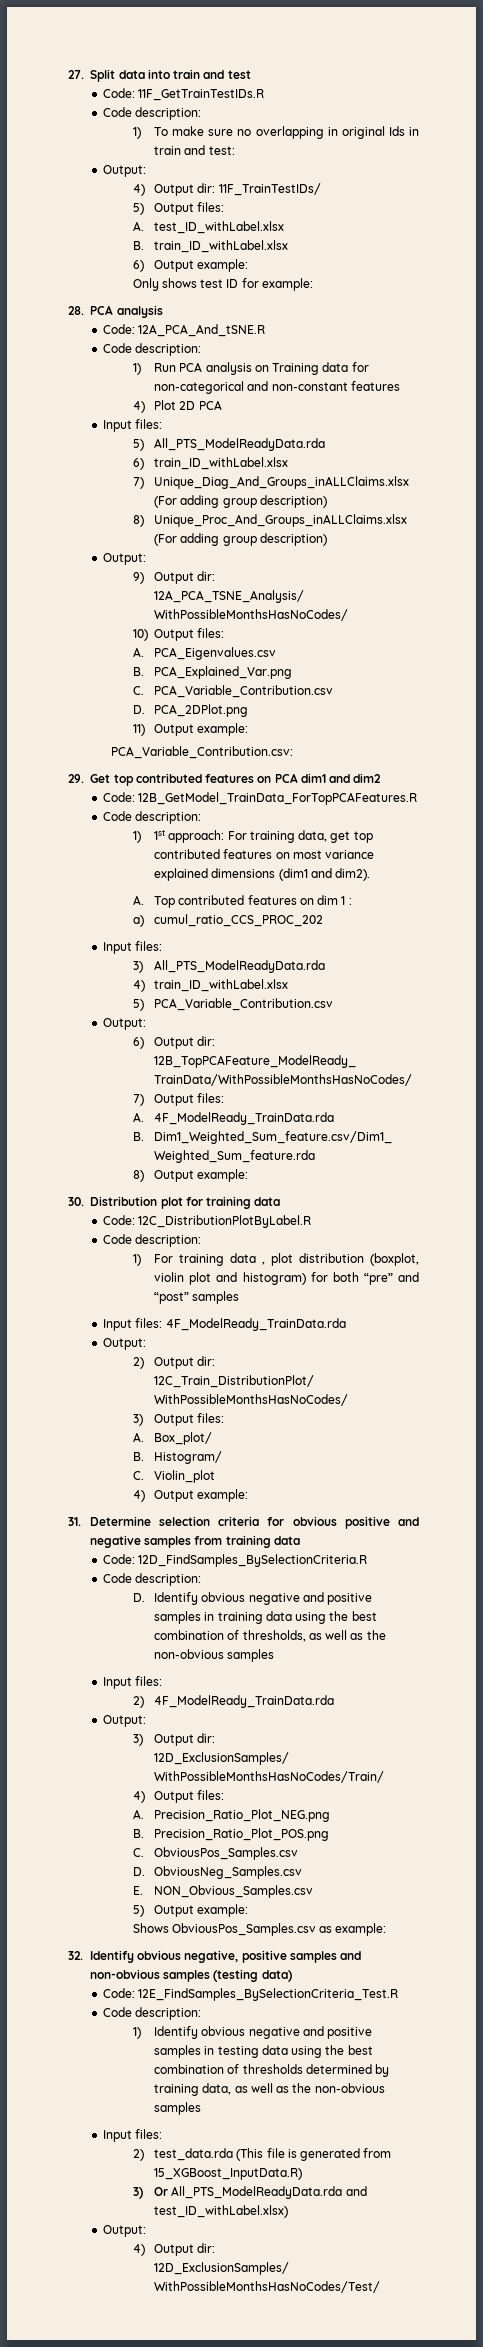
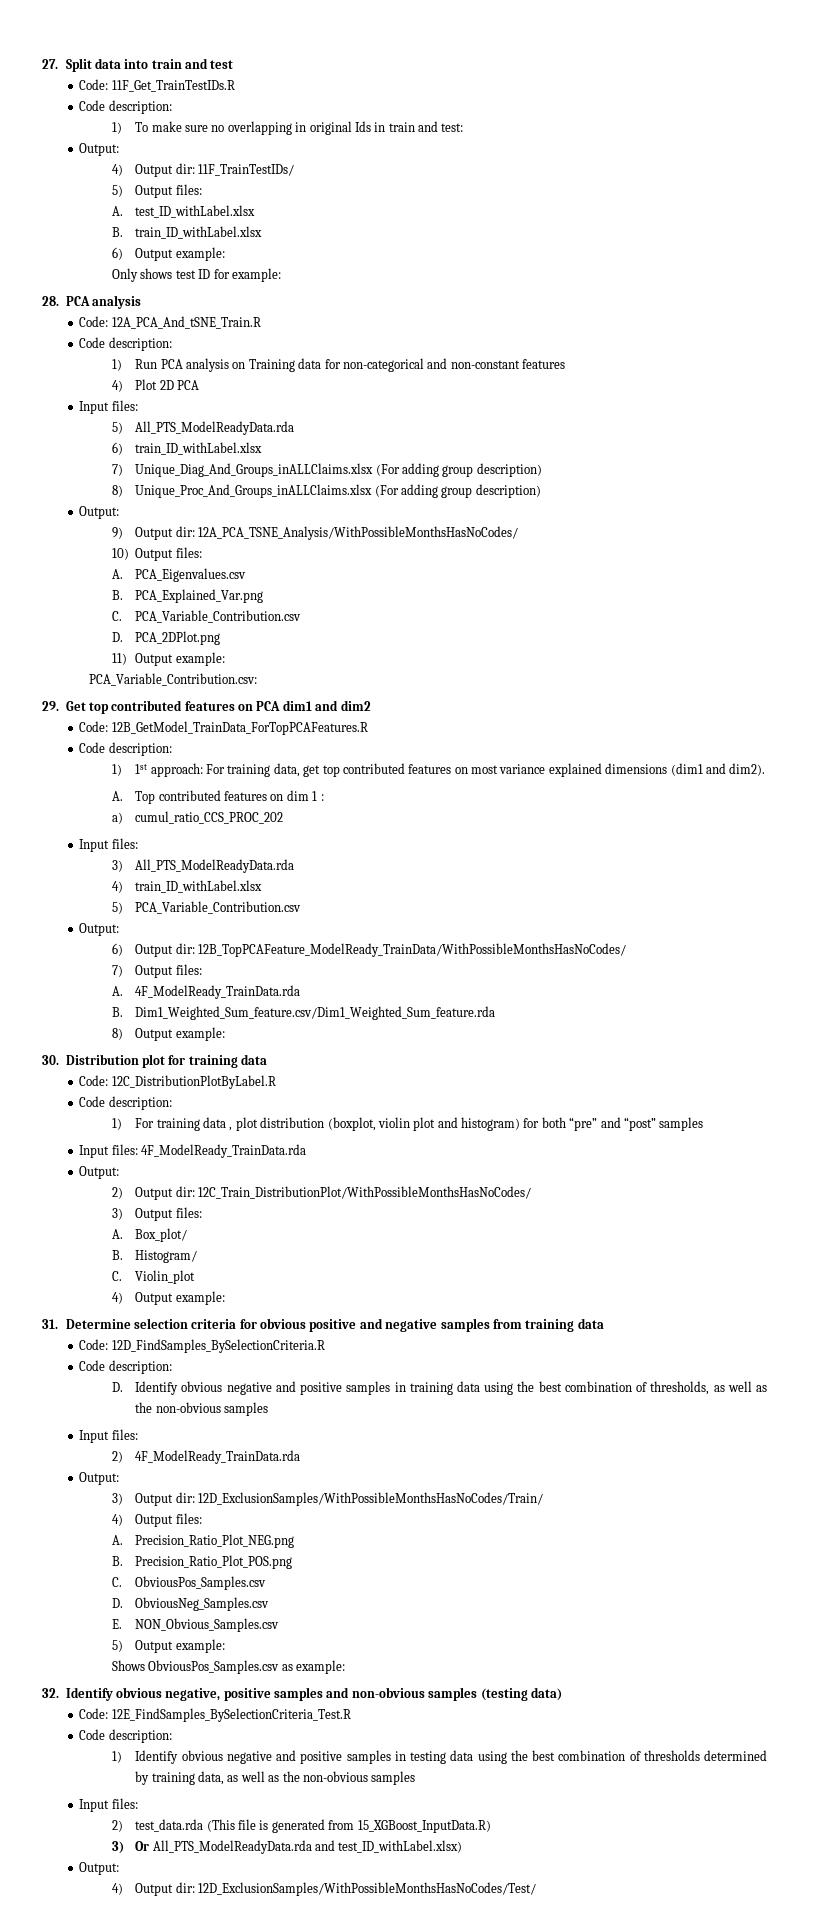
- Code: 11F_GetTrainTestIDs.R
+ Code: 11F_Get_TrainTestIDs.R
- Code: 12A_PCA_And_tSNE.R
+ Code: 12A_PCA_And_tSNE_Train.R

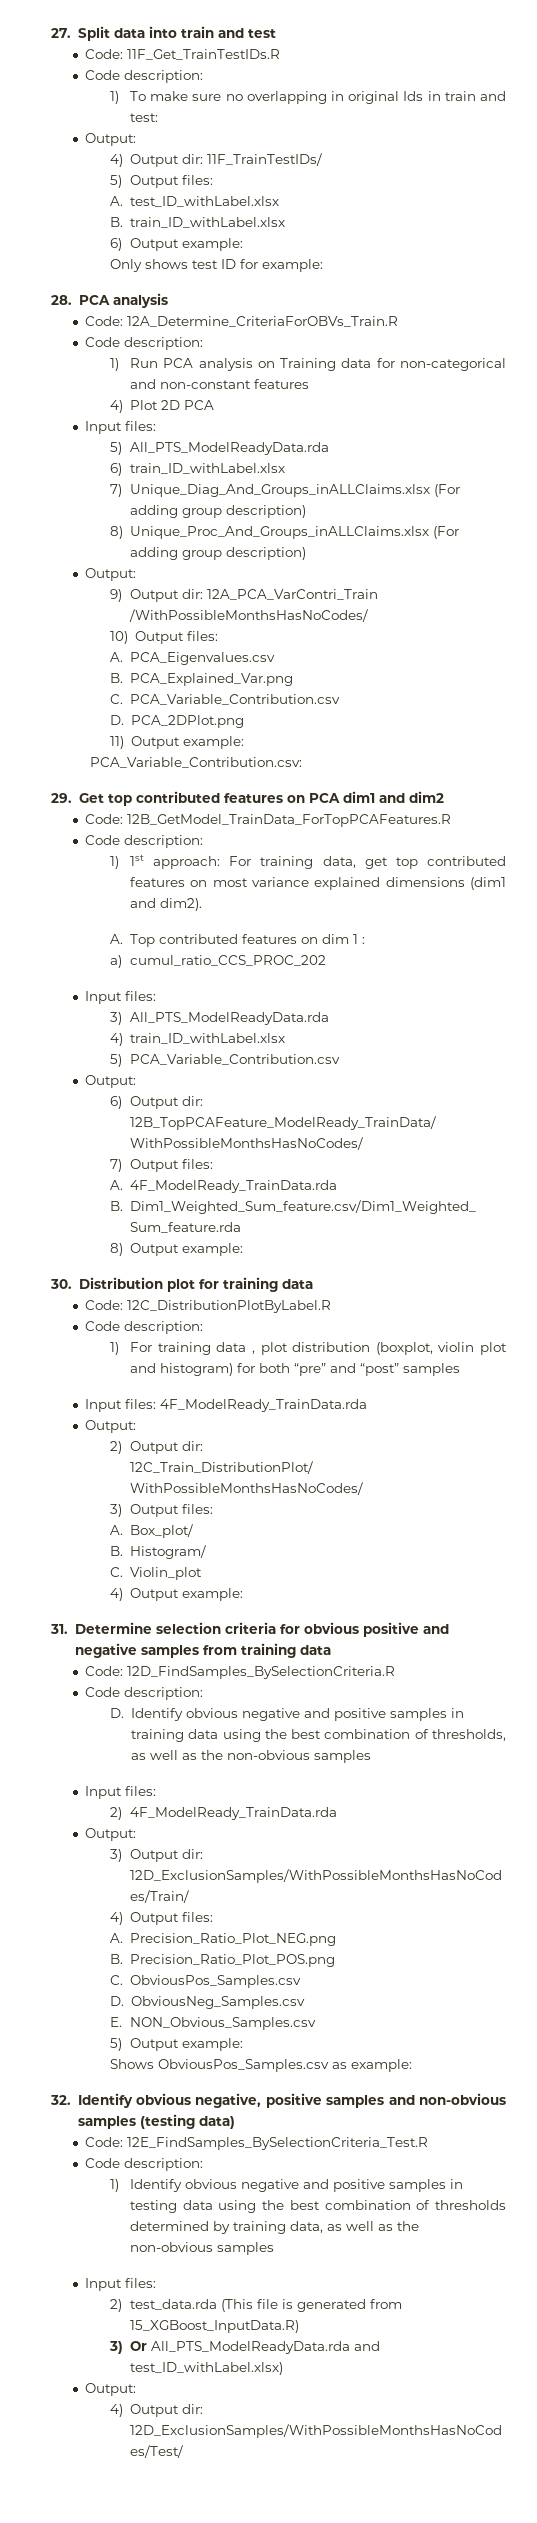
- Code: 12A_PCA_And_tSNE_Train.R
+ Code: 12A_Determine_CriteriaForOBVs_Train.R
- 9) Output dir: 12A_PCA_TSNE_Analysis/WithPossibleMonthsHasNoCodes/
+ 9) Output dir: 12A_PCA_VarContri_Train /WithPossibleMonthsHasNoCodes/

